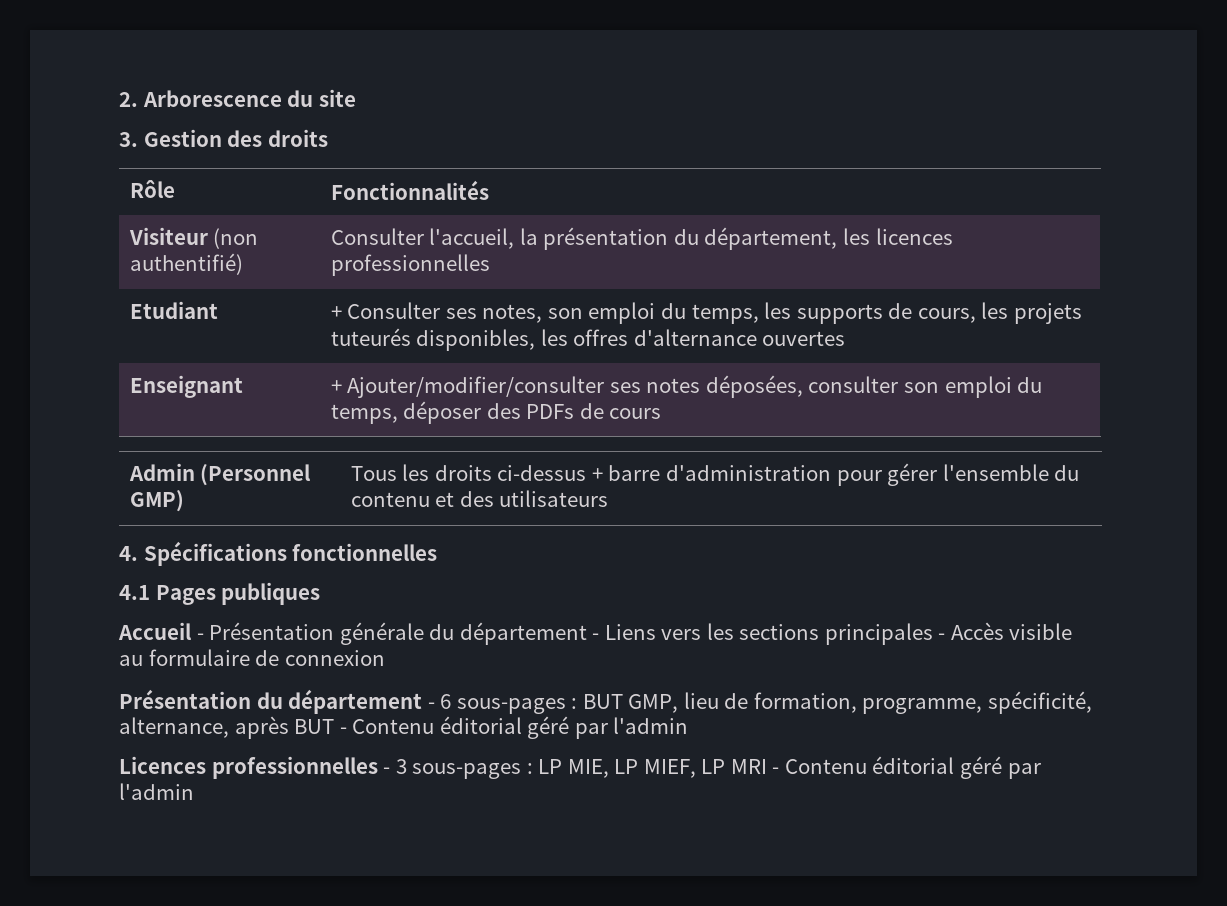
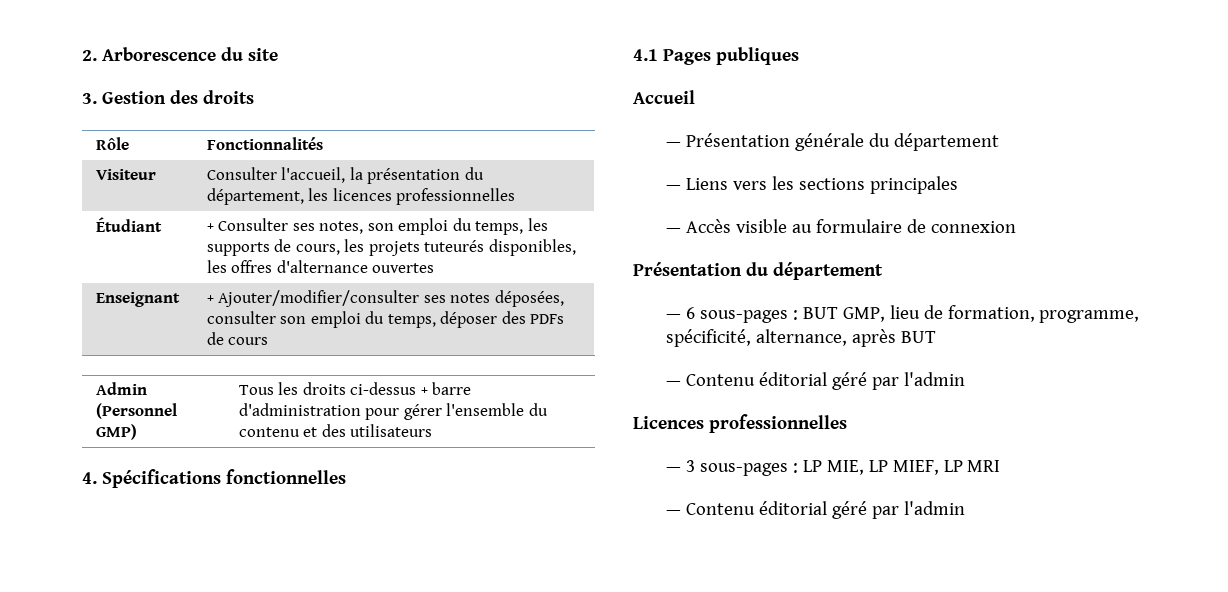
- Visiteur (non authentifié) | Consulter l'accueil, la présentation du département, les licences professionnelles
+ Visiteur | Consulter l'accueil, la présentation du département, les licences professionnelles
- Etudiant | + Consulter ses notes, son emploi du temps, les supports de cours, les projets tuteurés disponibles, les offres d'alternance ouvertes
+ Étudiant | + Consulter ses notes, son emploi du temps, les supports de cours, les projets tuteurés disponibles, les offres d'alternance ouvertes
- Accueil - Présentation générale du département - Liens vers les sections principales - Accès visible au formulaire de connexion
+ Accueil
+ — Présentation générale du département
+ — Liens vers les sections principales
+ — Accès visible au formulaire de connexion
- Présentation du département - 6 sous-pages : BUT GMP, lieu de formation, programme, spécificité, alternance, après BUT - Contenu éditorial géré par l'admin
+ Présentation du département
+ — 6 sous-pages : BUT GMP, lieu de formation, programme, spécificité, alternance, après BUT
+ — Contenu éditorial géré par l'admin
- Licences professionnelles - 3 sous-pages : LP MIE, LP MIEF, LP MRI - Contenu éditorial géré par l'admin
+ Licences professionnelles
+ — 3 sous-pages : LP MIE, LP MIEF, LP MRI
+ — Contenu éditorial géré par l'admin

